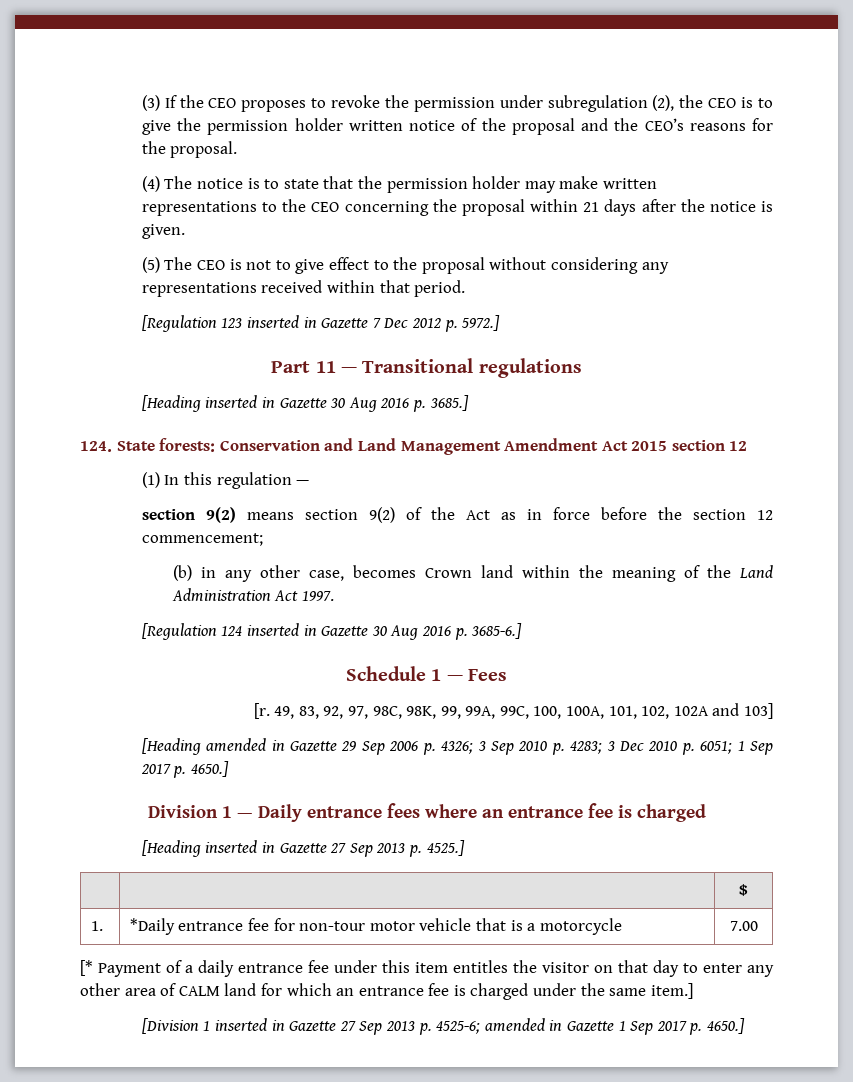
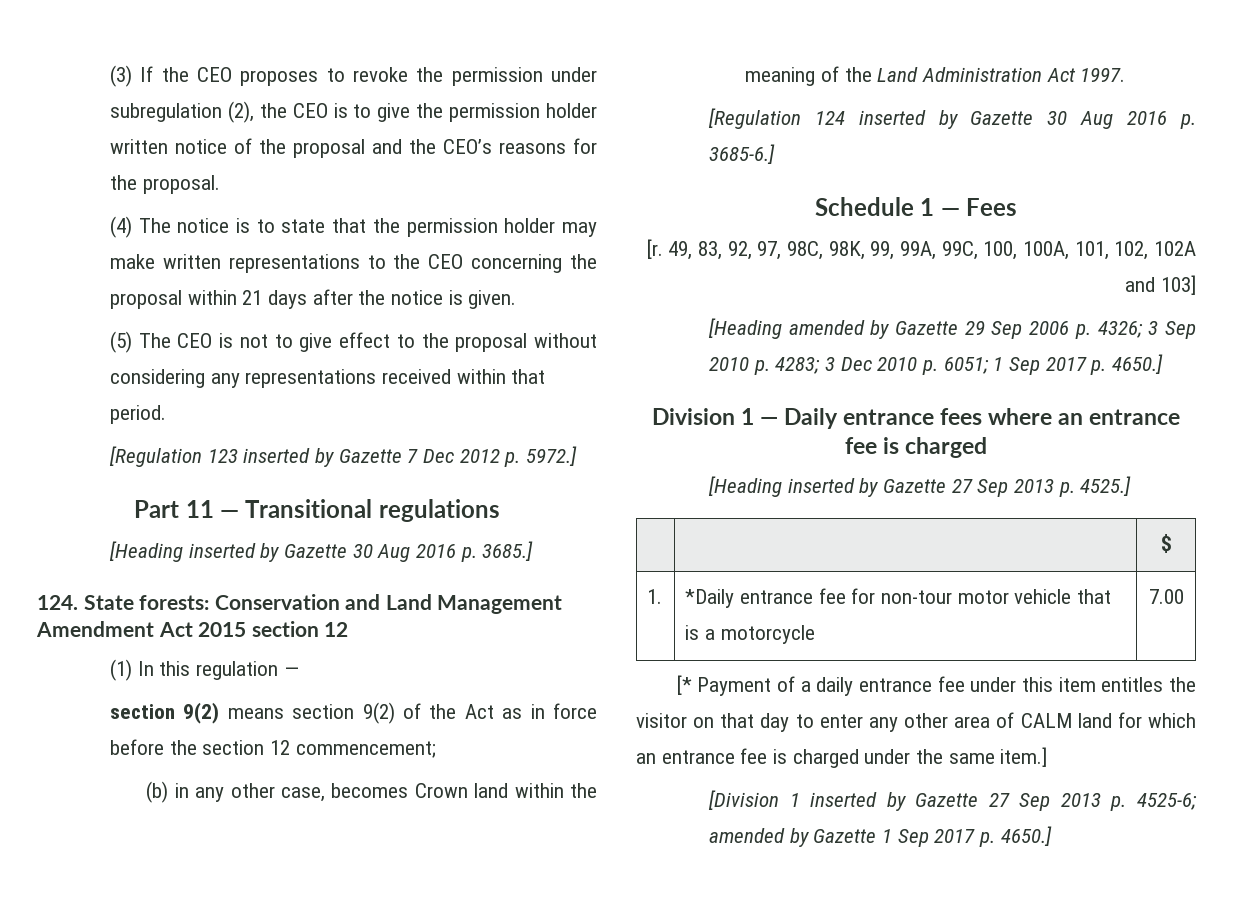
- [Regulation 123 inserted in Gazette 7 Dec 2012 p. 5972.]
+ [Regulation 123 inserted by Gazette 7 Dec 2012 p. 5972.]
- [Heading inserted in Gazette 30 Aug 2016 p. 3685.]
+ [Heading inserted by Gazette 30 Aug 2016 p. 3685.]
- [Regulation 124 inserted in Gazette 30 Aug 2016 p. 3685-6.]
+ [Regulation 124 inserted by Gazette 30 Aug 2016 p. 3685-6.]
- [Heading amended in Gazette 29 Sep 2006 p. 4326; 3 Sep 2010 p. 4283; 3 Dec 2010 p. 6051; 1 Sep 2017 p. 4650.]
+ [Heading amended by Gazette 29 Sep 2006 p. 4326; 3 Sep 2010 p. 4283; 3 Dec 2010 p. 6051; 1 Sep 2017 p. 4650.]
- [Heading inserted in Gazette 27 Sep 2013 p. 4525.]
+ [Heading inserted by Gazette 27 Sep 2013 p. 4525.]
- [Division 1 inserted in Gazette 27 Sep 2013 p. 4525-6; amended in Gazette 1 Sep 2017 p. 4650.]
+ [Division 1 inserted by Gazette 27 Sep 2013 p. 4525-6; amended by Gazette 1 Sep 2017 p. 4650.]

